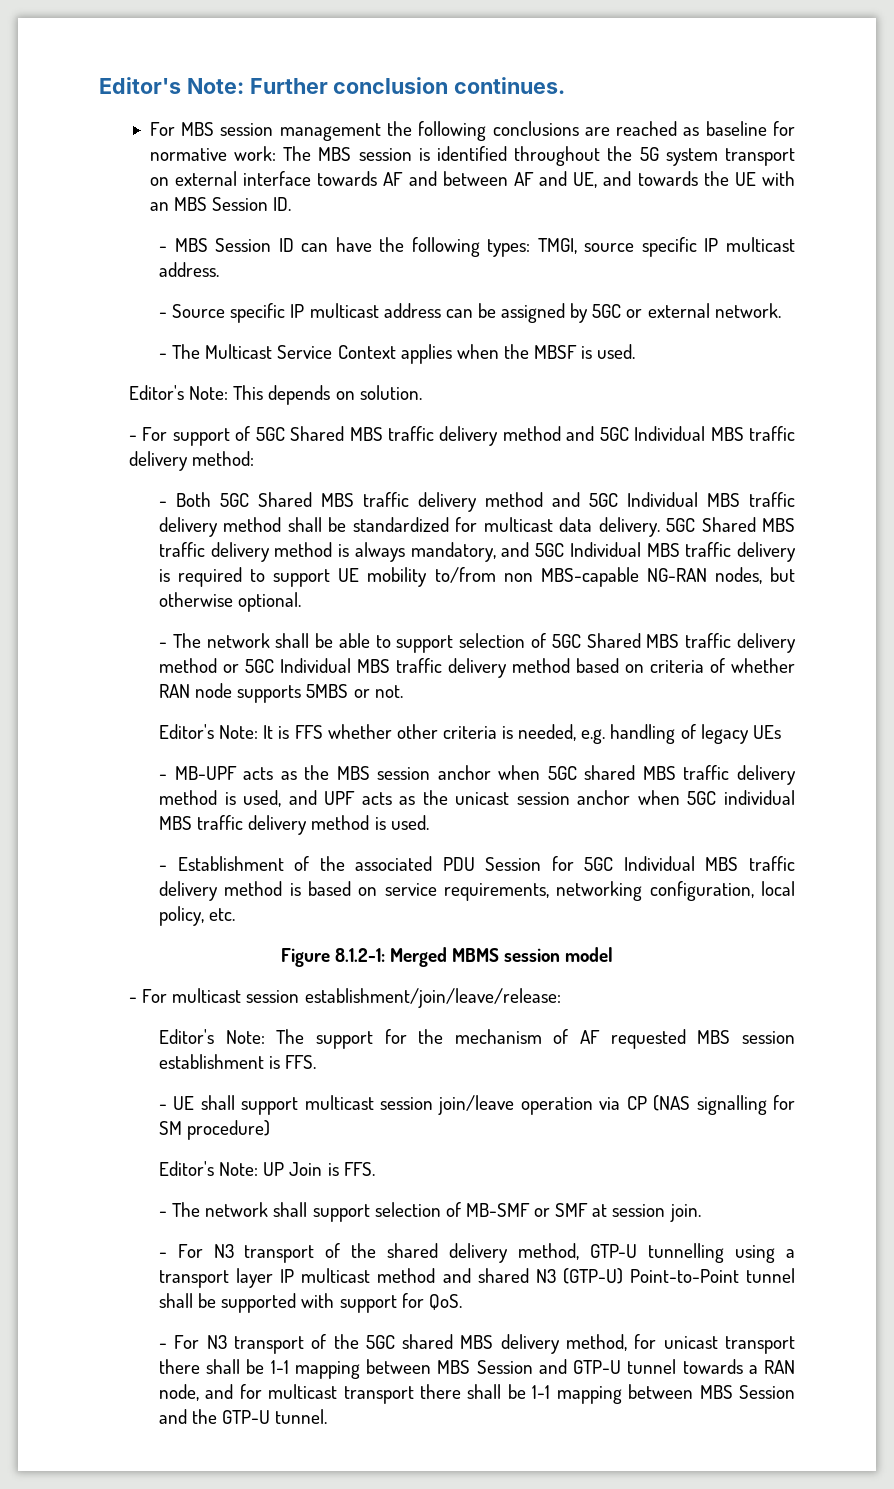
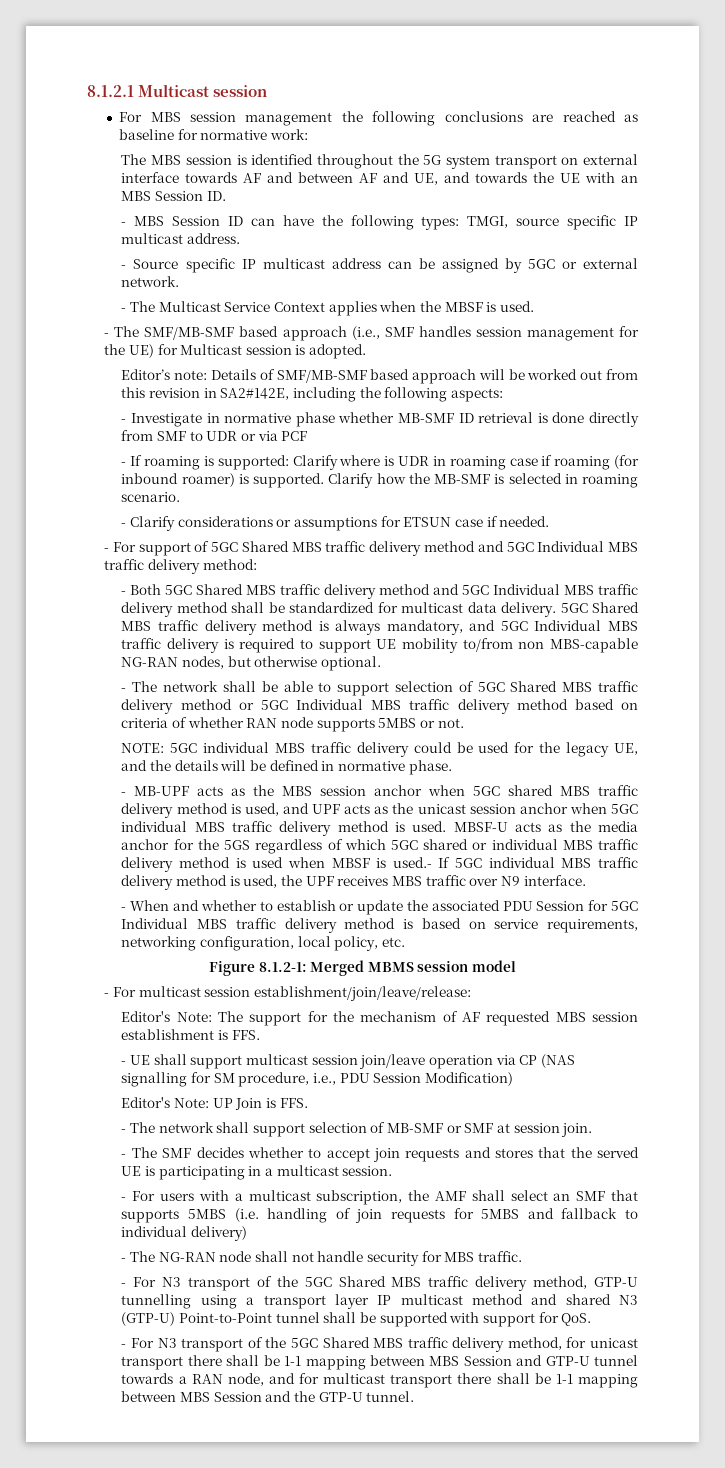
- Editor's Note: Further conclusion continues.
+ 8.1.2.1 Multicast session
- For MBS session management the following conclusions are reached as baseline for normative work: The MBS session is identified throughout the 5G system transport on external interface towards AF and between AF and UE, and towards the UE with an MBS Session ID.
+ For MBS session management the following conclusions are reached as baseline for normative work:
+ The MBS session is identified throughout the 5G system transport on external interface towards AF and between AF and UE, and towards the UE with an MBS Session ID.
- Editor's Note: This depends on solution.
+ - The SMF/MB-SMF based approach (i.e., SMF handles session management for the UE) for Multicast session is adopted.
+ Editor’s note: Details of SMF/MB-SMF based approach will be worked out from this revision in SA2#142E, including the following aspects:
+ - Investigate in normative phase whether MB-SMF ID retrieval is done directly from SMF to UDR or via PCF
+ - If roaming is supported: Clarify where is UDR in roaming case if roaming (for inbound roamer) is supported. Clarify how the MB-SMF is selected in roaming scenario.
+ - Clarify considerations or assumptions for ETSUN case if needed.
- Editor's Note: It is FFS whether other criteria is needed, e.g. handling of legacy UEs
+ NOTE: 5GC individual MBS traffic delivery could be used for the legacy UE, and the details will be defined in normative phase.
- - MB-UPF acts as the MBS session anchor when 5GC shared MBS traffic delivery method is used, and UPF acts as the unicast session anchor when 5GC individual MBS traffic delivery method is used.
- - Establishment of the associated PDU Session for 5GC Individual MBS traffic delivery method is based on service requirements, networking configuration, local policy, etc.
+ - MB-UPF acts as the MBS session anchor when 5GC shared MBS traffic delivery method is used, and UPF acts as the unicast session anchor when 5GC individual MBS traffic delivery method is used. MBSF-U acts as the media anchor for the 5GS regardless of which 5GC shared or individual MBS traffic delivery method is used when MBSF is used.- If 5GC individual MBS traffic delivery method is used, the UPF receives MBS traffic over N9 interface.
+ - When and whether to establish or update the associated PDU Session for 5GC Individual MBS traffic delivery method is based on service requirements, networking configuration, local policy, etc.
- - UE shall support multicast session join/leave operation via CP (NAS signalling for SM procedure)
+ - UE shall support multicast session join/leave operation via CP (NAS signalling for SM procedure, i.e., PDU Session Modification)
- - For N3 transport of the shared delivery method, GTP-U tunnelling using a transport layer IP multicast method and shared N3 (GTP-U) Point-to-Point tunnel shall be supported with support for QoS.
+ - The SMF decides whether to accept join requests and stores that the served UE is participating in a multicast session.
+ - For users with a multicast subscription, the AMF shall select an SMF that supports 5MBS (i.e. handling of join requests for 5MBS and fallback to individual delivery)
+ - The NG-RAN node shall not handle security for MBS traffic.
+ - For N3 transport of the 5GC Shared MBS traffic delivery method, GTP-U tunnelling using a transport layer IP multicast method and shared N3 (GTP-U) Point-to-Point tunnel shall be supported with support for QoS.
- - For N3 transport of the 5GC shared MBS delivery method, for unicast transport there shall be 1-1 mapping between MBS Session and GTP-U tunnel towards a RAN node, and for multicast transport there shall be 1-1 mapping between MBS Session and the GTP-U tunnel.
+ - For N3 transport of the 5GC Shared MBS traffic delivery method, for unicast transport there shall be 1-1 mapping between MBS Session and GTP-U tunnel towards a RAN node, and for multicast transport there shall be 1-1 mapping between MBS Session and the GTP-U tunnel.

